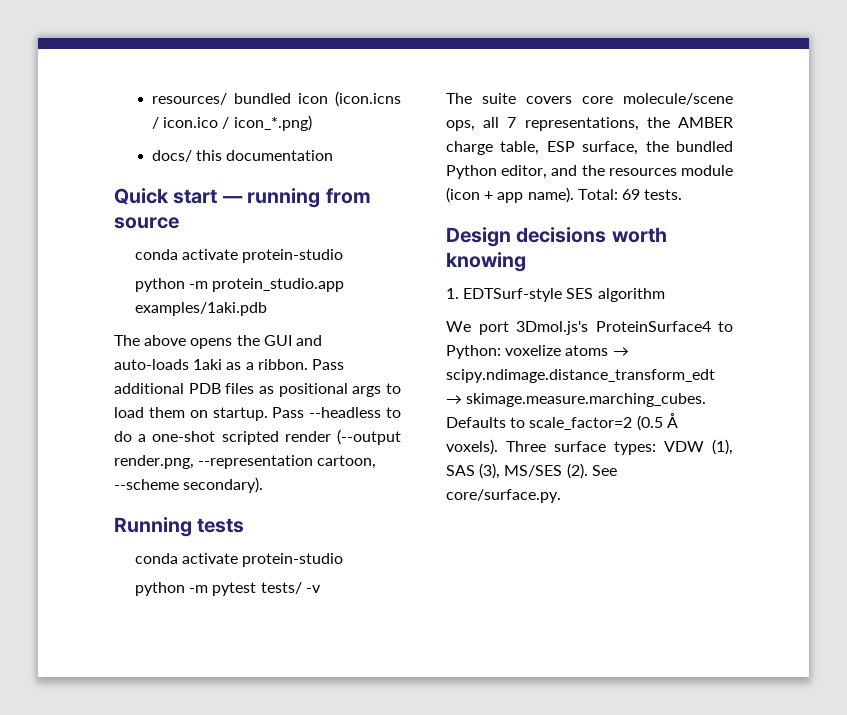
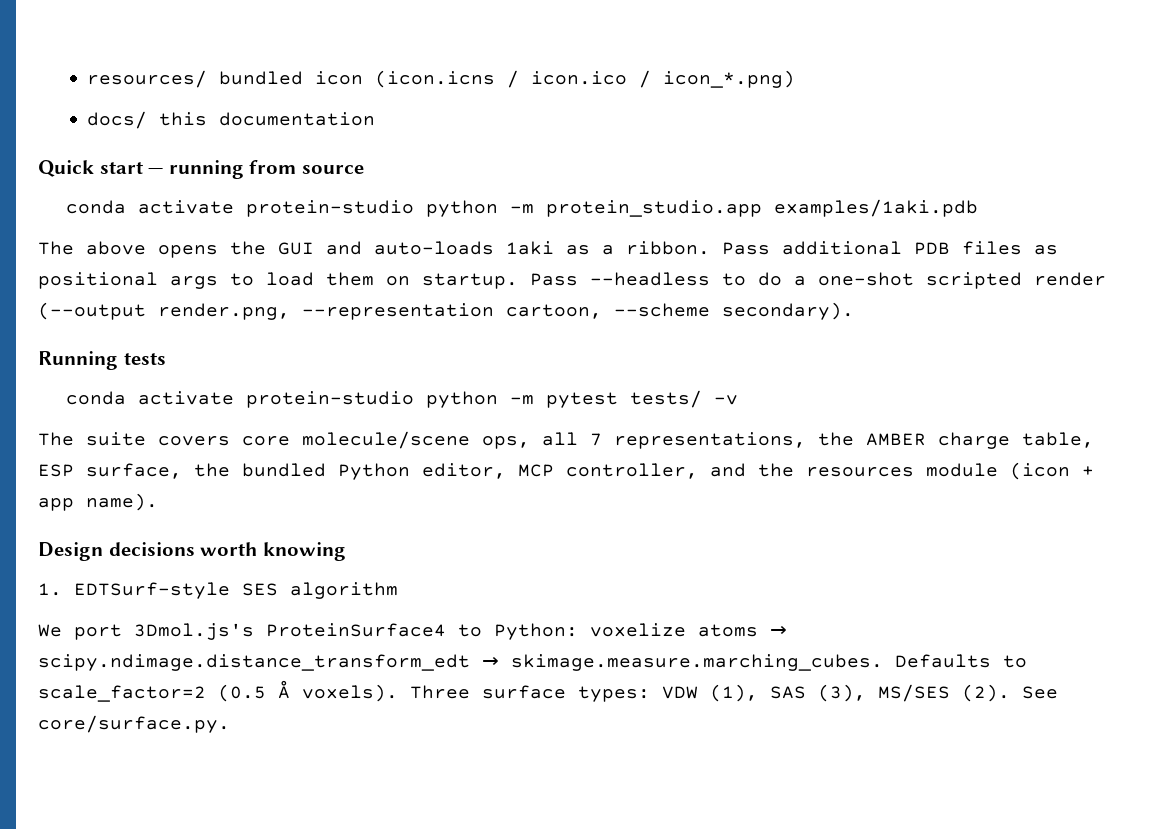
  Quick start — running from source
- conda activate protein-studio
- python -m protein_studio.app examples/1aki.pdb
+ conda activate protein-studio python -m protein_studio.app examples/1aki.pdb
  Running tests
- conda activate protein-studio
- python -m pytest tests/ -v
+ conda activate protein-studio python -m pytest tests/ -v
- The suite covers core molecule/scene ops, all 7 representations, the AMBER charge table, ESP surface, the bundled Python editor, and the resources module (icon + app name). Total: 69 tests.
+ The suite covers core molecule/scene ops, all 7 representations, the AMBER charge table, ESP surface, the bundled Python editor, MCP controller, and the resources module (icon + app name).

